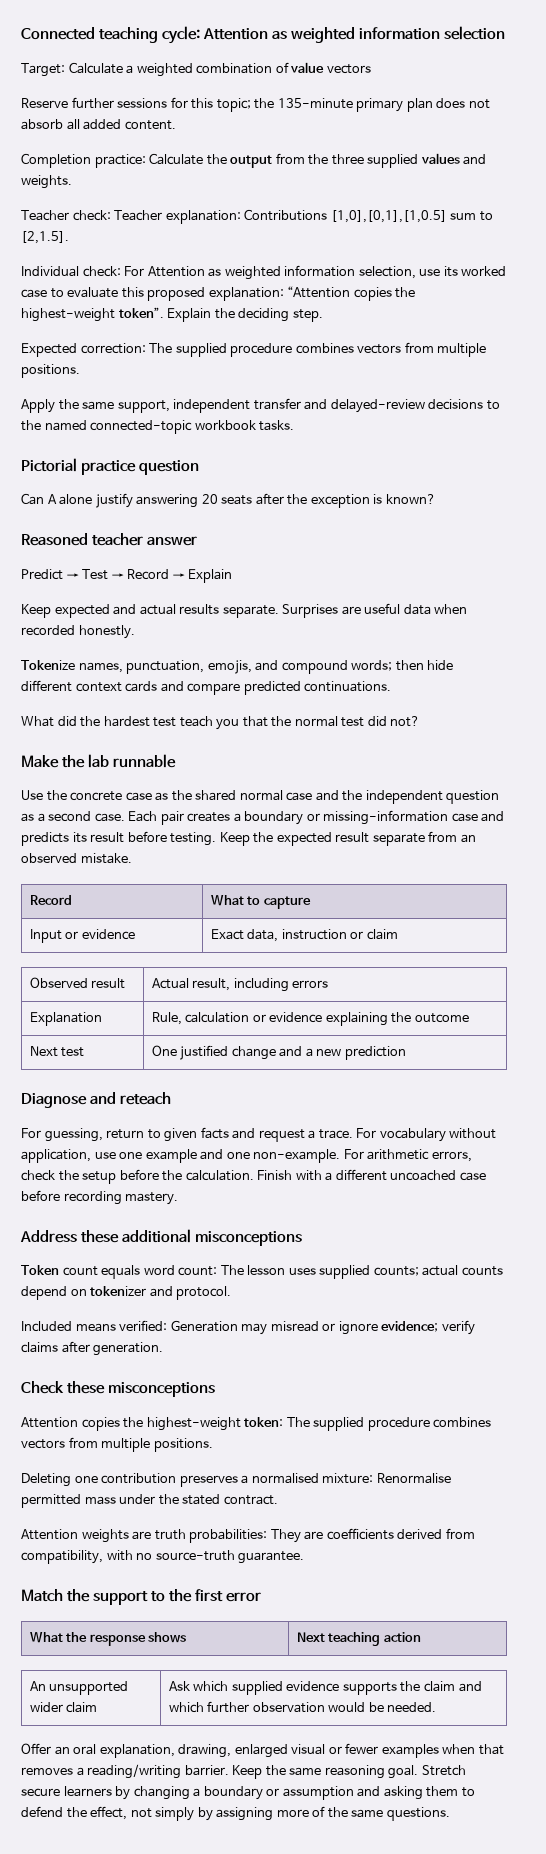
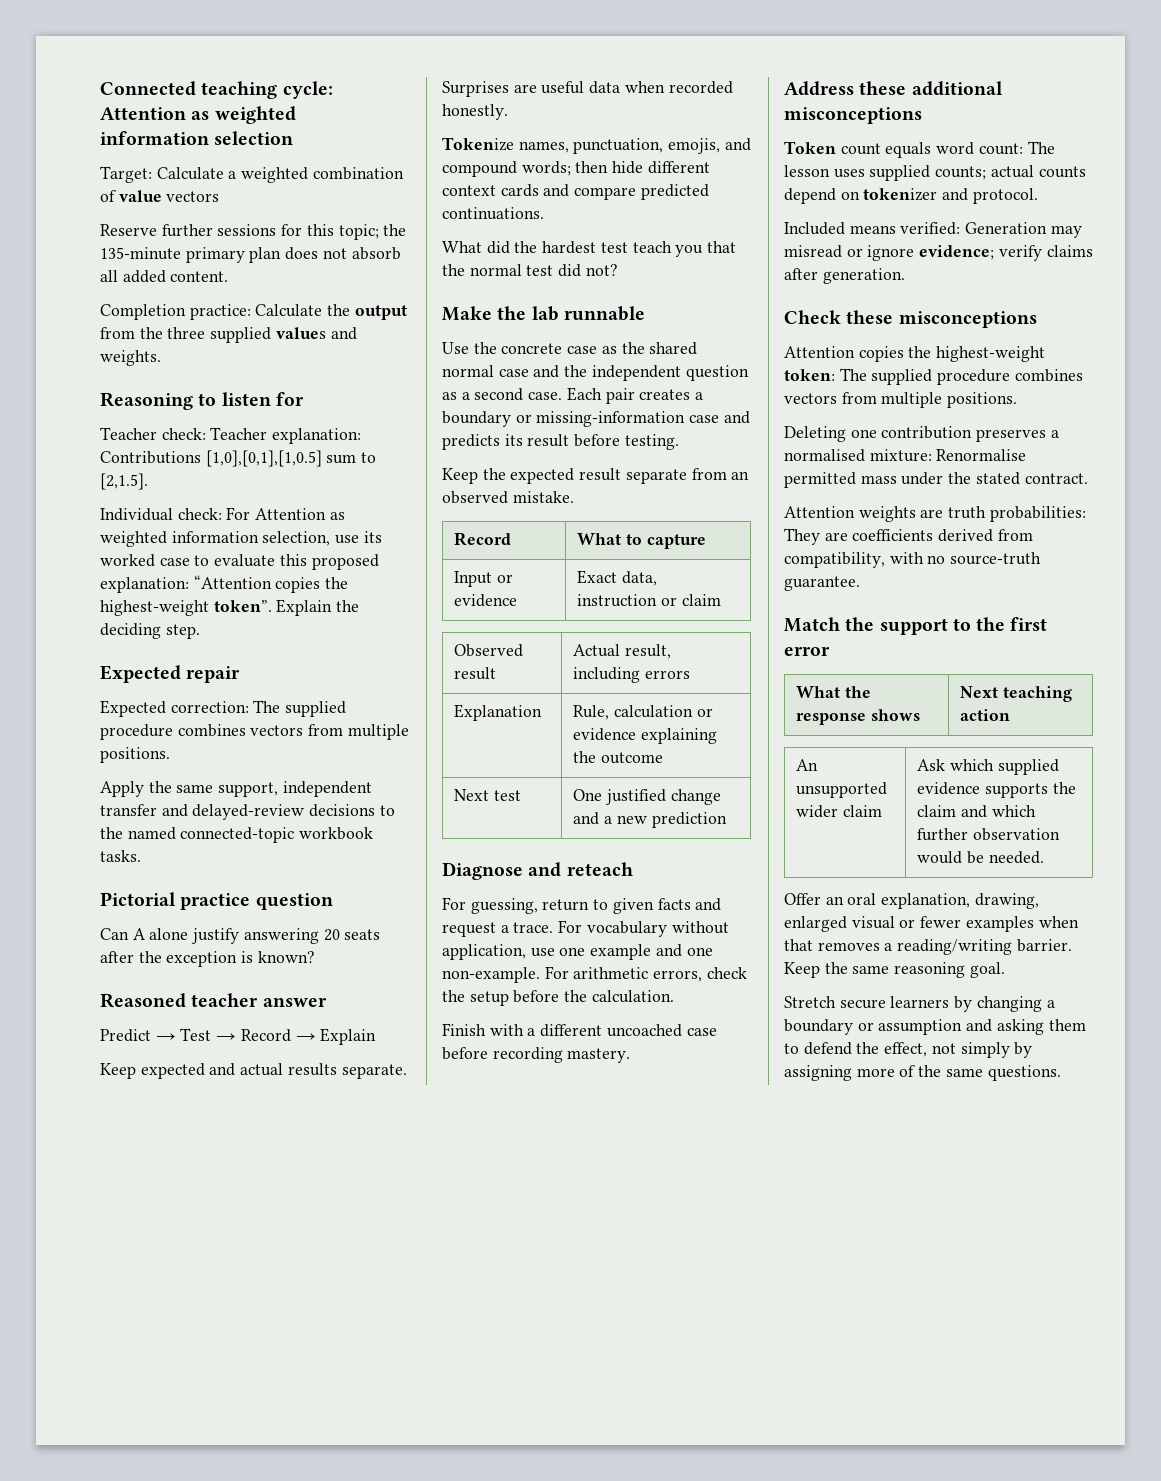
+ Reasoning to listen for
+ Expected repair
- Each pair creates a boundary or missing-information case and predicts its result before testing. Keep the expected result separate from an observed mistake.
+ Each pair creates a boundary or missing-information case and predicts its result before testing.
+ Keep the expected result separate from an observed mistake.
- For arithmetic errors, check the setup before the calculation. Finish with a different uncoached case before recording mastery.
+ For arithmetic errors, check the setup before the calculation.
+ Finish with a different uncoached case before recording mastery.
- Keep the same reasoning goal. Stretch secure learners by changing a boundary or assumption and asking them to defend the effect, not simply by assigning more of the same questions.
+ Keep the same reasoning goal.
+ Stretch secure learners by changing a boundary or assumption and asking them to defend the effect, not simply by assigning more of the same questions.

